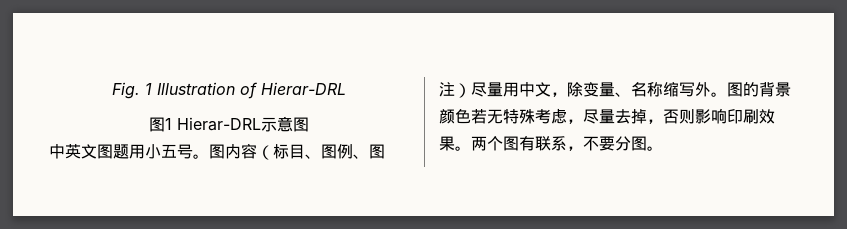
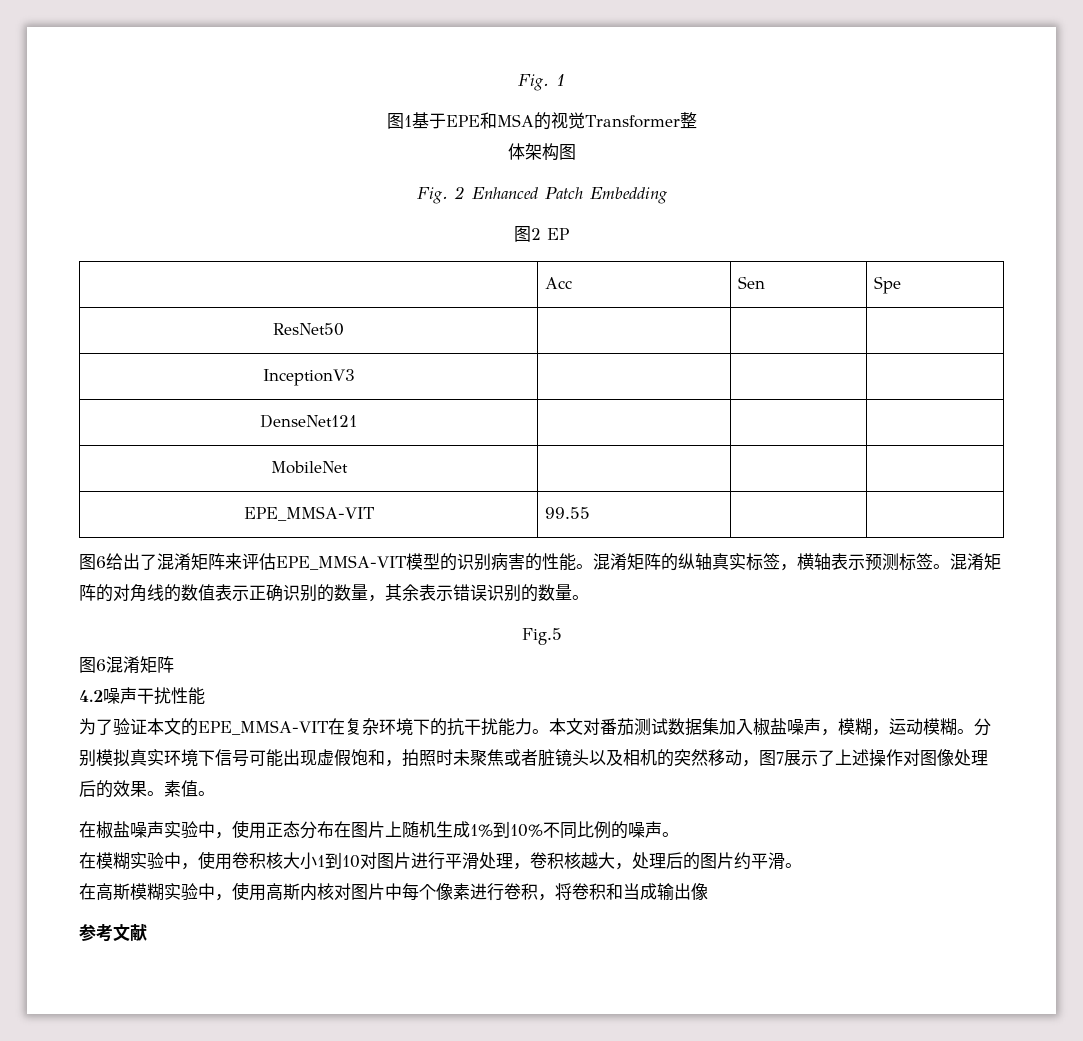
- Fig. 1 Illustration of Hierar-DRL
+ Fig. 1
- 图1 Hierar-DRL示意图
- 中英文图题用小五号。图内容（标目、图例、图注）尽量用中文，除变量、名称缩写外。图的背景颜色若无特殊考虑，尽量去掉，否则影响印刷效果。两个图有联系，不要分图。
+ 图1基于EPE和MSA的视觉Transformer整
+ 体架构图
+ Fig. 2 Enhanced Patch Embedding
+ 图2 EP
+ | Acc | Sen | Spe
+ ResNet50 | | |
+ InceptionV3 | | |
+ DenseNet121 | | |
+ MobileNet | | |
+ EPE_MMSA-VIT | 99.55 | |
+ 图6给出了混淆矩阵来评估EPE_MMSA-VIT模型的识别病害的性能。混淆矩阵的纵轴真实标签，横轴表示预测标签。混淆矩阵的对角线的数值表示正确识别的数量，其余表示错误识别的数量。
+ Fig.5
+ 图6混淆矩阵
+ 4.2噪声干扰性能
+ 为了验证本文的EPE_MMSA-VIT在复杂环境下的抗干扰能力。本文对番茄测试数据集加入椒盐噪声，模糊，运动模糊。分别模拟真实环境下信号可能出现虚假饱和，拍照时未聚焦或者脏镜头以及相机的突然移动，图7展示了上述操作对图像处理后的效果。素值。
+ 在椒盐噪声实验中，使用正态分布在图片上随机生成1%到10%不同比例的噪声。
+ 在模糊实验中，使用卷积核大小1到10对图片进行平滑处理，卷积核越大，处理后的图片约平滑。
+ 在高斯模糊实验中，使用高斯内核对图片中每个像素进行卷积，将卷积和当成输出像
+ 参考文献

